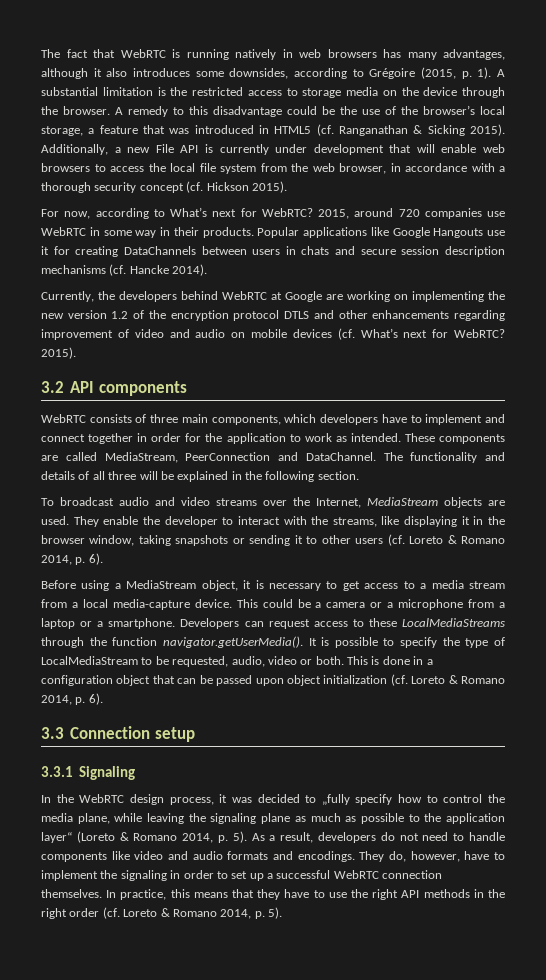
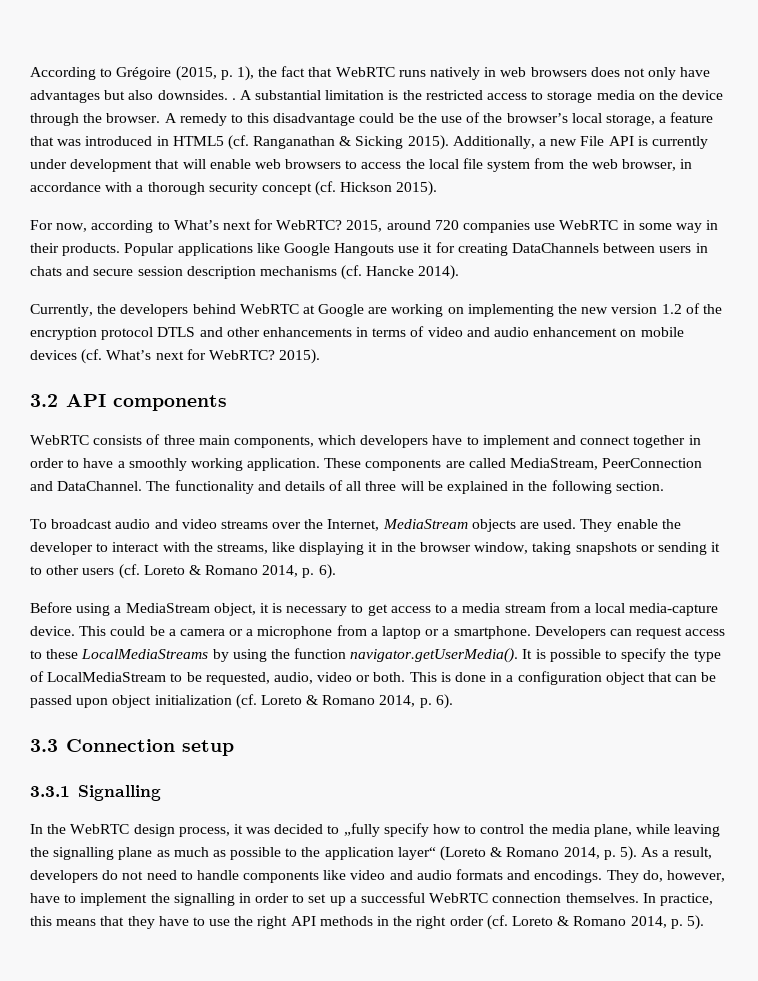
- The fact that WebRTC is running natively in web browsers has many advantages, although it also introduces some downsides, according to Grégoire (2015, p. 1).
+ According to Grégoire (2015, p. 1), the fact that WebRTC runs natively in web browsers does not only have advantages but also downsides. .
- Currently, the developers behind WebRTC at Google are working on implementing the new version 1.2 of the encryption protocol DTLS and other enhancements regarding improvement of video and audio on mobile devices (cf. What’s next for WebRTC?
+ Currently, the developers behind WebRTC at Google are working on implementing the new version 1.2 of the encryption protocol DTLS and other enhancements in terms of video and audio enhancement on mobile devices (cf. What’s next for WebRTC?
- WebRTC consists of three main components, which developers have to implement and connect together in order for the application to work as intended.
+ WebRTC consists of three main components, which developers have to implement and connect together in order to have a smoothly working application.
- Developers can request access to these LocalMediaStreams through the function navigator.getUserMedia(). It is possible to specify the type of LocalMediaStream to be requested, audio, video or both.
+ Developers can request access to these LocalMediaStreams by using the function navigator.getUserMedia(). It is possible to specify the type of LocalMediaStream to be requested, audio, video or both.
- 3.3.1 Signaling
+ 3.3.1 Signalling
- In the WebRTC design process, it was decided to „fully specify how to control the media plane, while leaving the signaling plane as much as possible to the application layer“ (Loreto & Romano 2014, p. 5).
+ In the WebRTC design process, it was decided to „fully specify how to control the media plane, while leaving the signalling plane as much as possible to the application layer“ (Loreto & Romano 2014, p. 5).
- They do, however, have to implement the signaling in order to set up a successful WebRTC connection themselves.
+ They do, however, have to implement the signalling in order to set up a successful WebRTC connection themselves.

